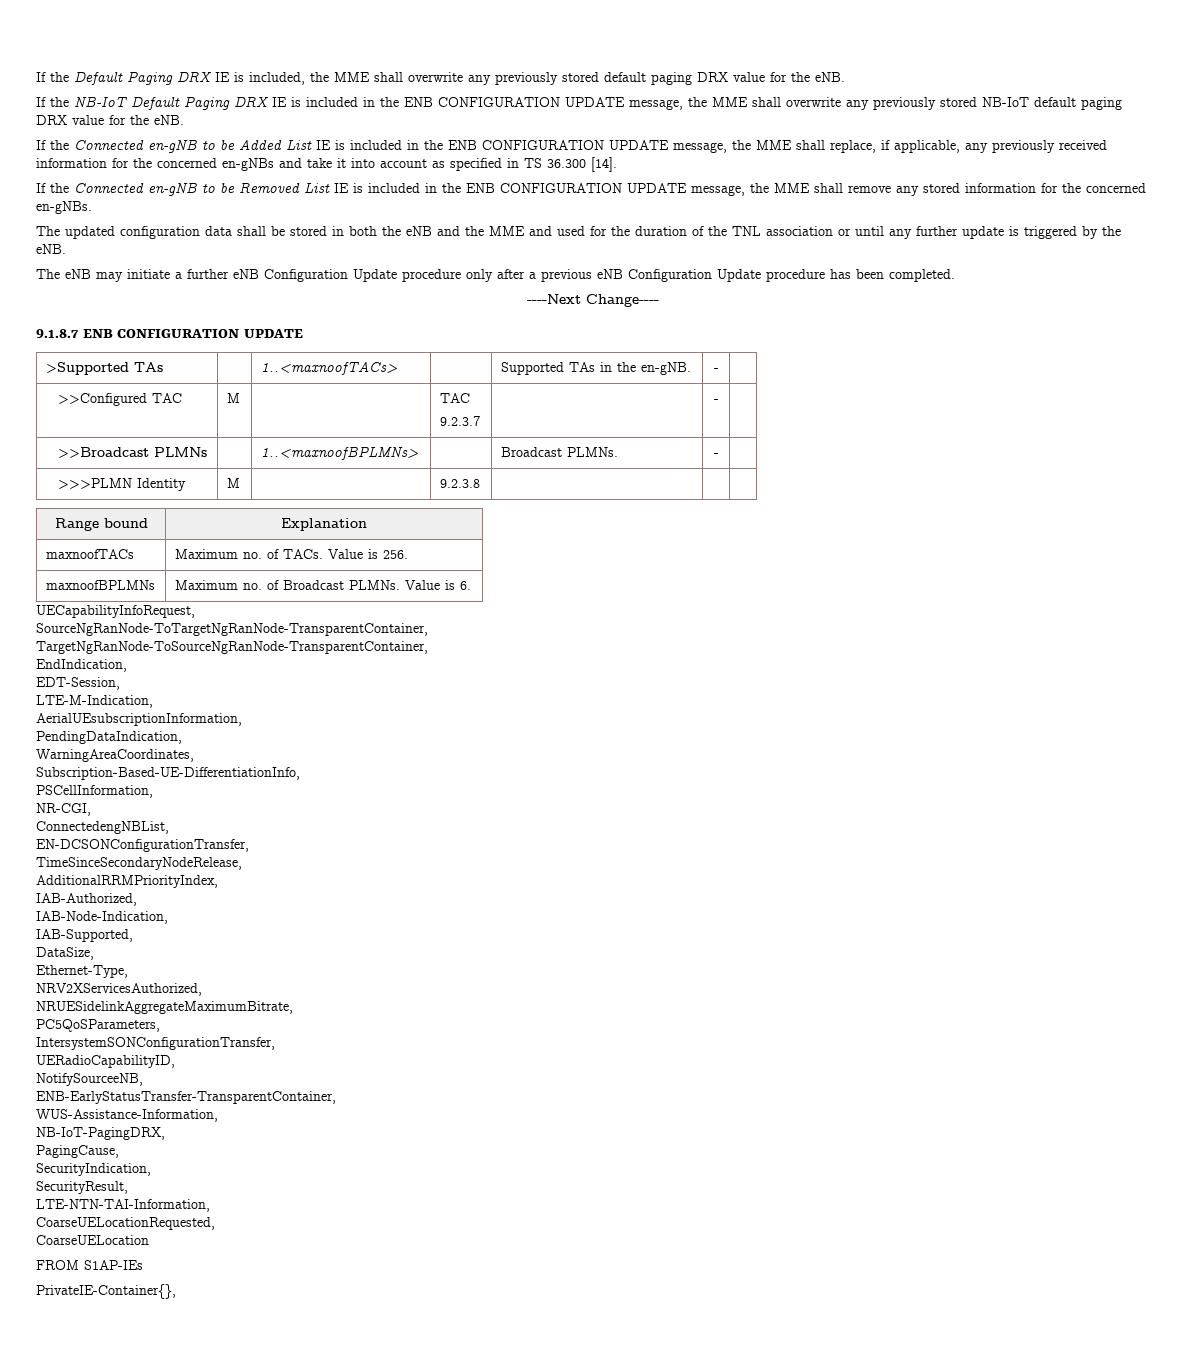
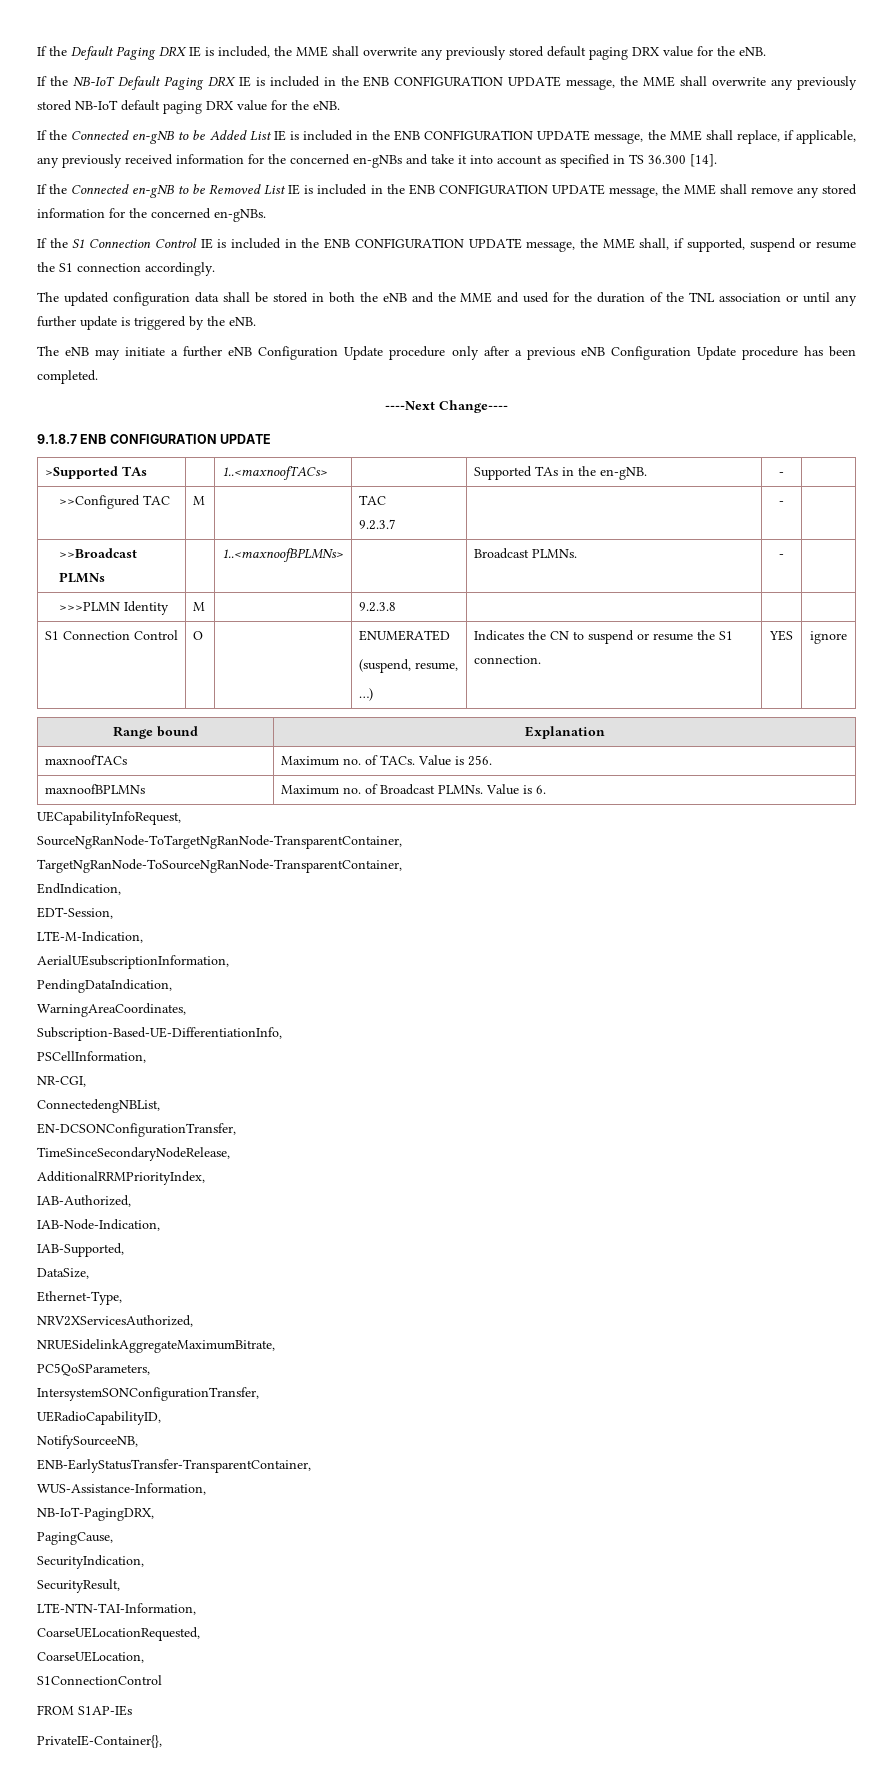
+ If the S1 Connection Control IE is included in the ENB CONFIGURATION UPDATE message, the MME shall, if supported, suspend or resume the S1 connection accordingly.
+ S1 Connection Control | O | | ENUMERATED
+ (suspend, resume,
+ …) | Indicates the CN to suspend or resume the S1 connection. | YES | ignore
- CoarseUELocation
+ CoarseUELocation,
+ S1ConnectionControl

